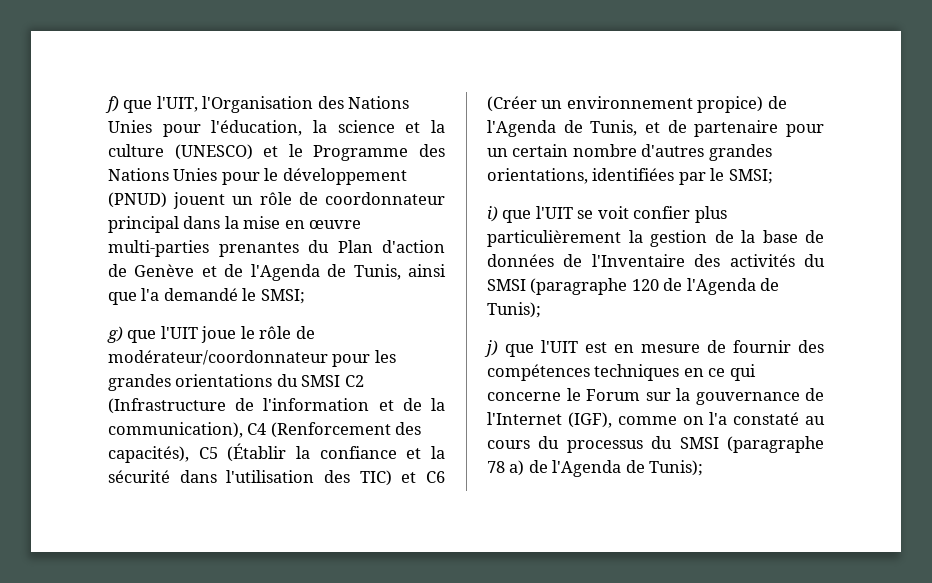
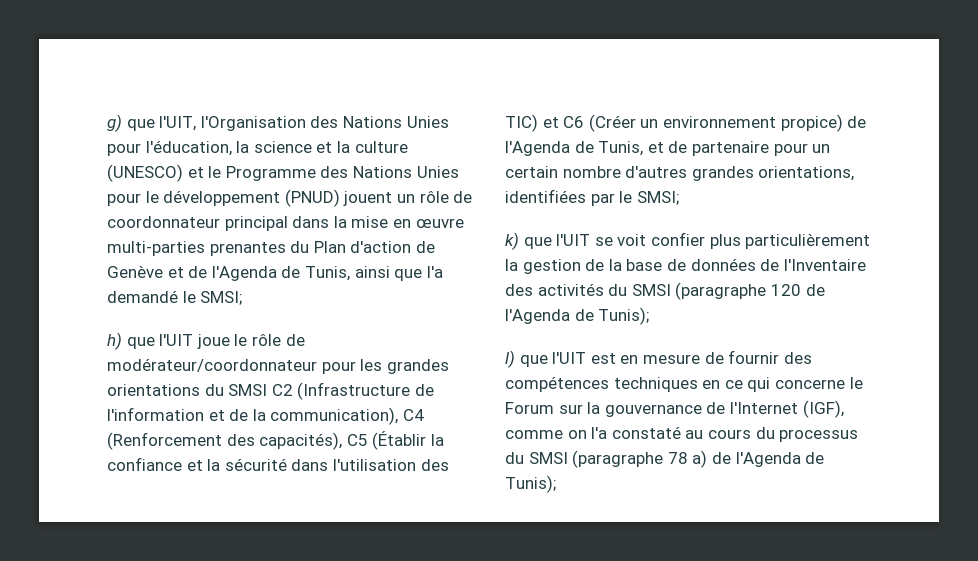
- f) que l'UIT, l'Organisation des Nations Unies pour l'éducation, la science et la culture (UNESCO) et le Programme des Nations Unies pour le développement (PNUD) jouent un rôle de coordonnateur principal dans la mise en œuvre multi-parties prenantes du Plan d'action de Genève et de l'Agenda de Tunis, ainsi que l'a demandé le SMSI;
+ g) que l'UIT, l'Organisation des Nations Unies pour l'éducation, la science et la culture (UNESCO) et le Programme des Nations Unies pour le développement (PNUD) jouent un rôle de coordonnateur principal dans la mise en œuvre multi-parties prenantes du Plan d'action de Genève et de l'Agenda de Tunis, ainsi que l'a demandé le SMSI;
- g) que l'UIT joue le rôle de modérateur/coordonnateur pour les grandes orientations du SMSI C2 (Infrastructure de l'information et de la communication), C4 (Renforcement des capacités), C5 (Établir la confiance et la sécurité dans l'utilisation des TIC) et C6 (Créer un environnement propice) de l'Agenda de Tunis, et de partenaire pour un certain nombre d'autres grandes orientations, identifiées par le SMSI;
+ h) que l'UIT joue le rôle de modérateur/coordonnateur pour les grandes orientations du SMSI C2 (Infrastructure de l'information et de la communication), C4 (Renforcement des capacités), C5 (Établir la confiance et la sécurité dans l'utilisation des TIC) et C6 (Créer un environnement propice) de l'Agenda de Tunis, et de partenaire pour un certain nombre d'autres grandes orientations, identifiées par le SMSI;
- i) que l'UIT se voit confier plus particulièrement la gestion de la base de données de l'Inventaire des activités du SMSI (paragraphe 120 de l'Agenda de Tunis);
+ k) que l'UIT se voit confier plus particulièrement la gestion de la base de données de l'Inventaire des activités du SMSI (paragraphe 120 de l'Agenda de Tunis);
- j) que l'UIT est en mesure de fournir des compétences techniques en ce qui concerne le Forum sur la gouvernance de l'Internet (IGF), comme on l'a constaté au cours du processus du SMSI (paragraphe 78 a) de l'Agenda de Tunis);
+ l) que l'UIT est en mesure de fournir des compétences techniques en ce qui concerne le Forum sur la gouvernance de l'Internet (IGF), comme on l'a constaté au cours du processus du SMSI (paragraphe 78 a) de l'Agenda de Tunis);

